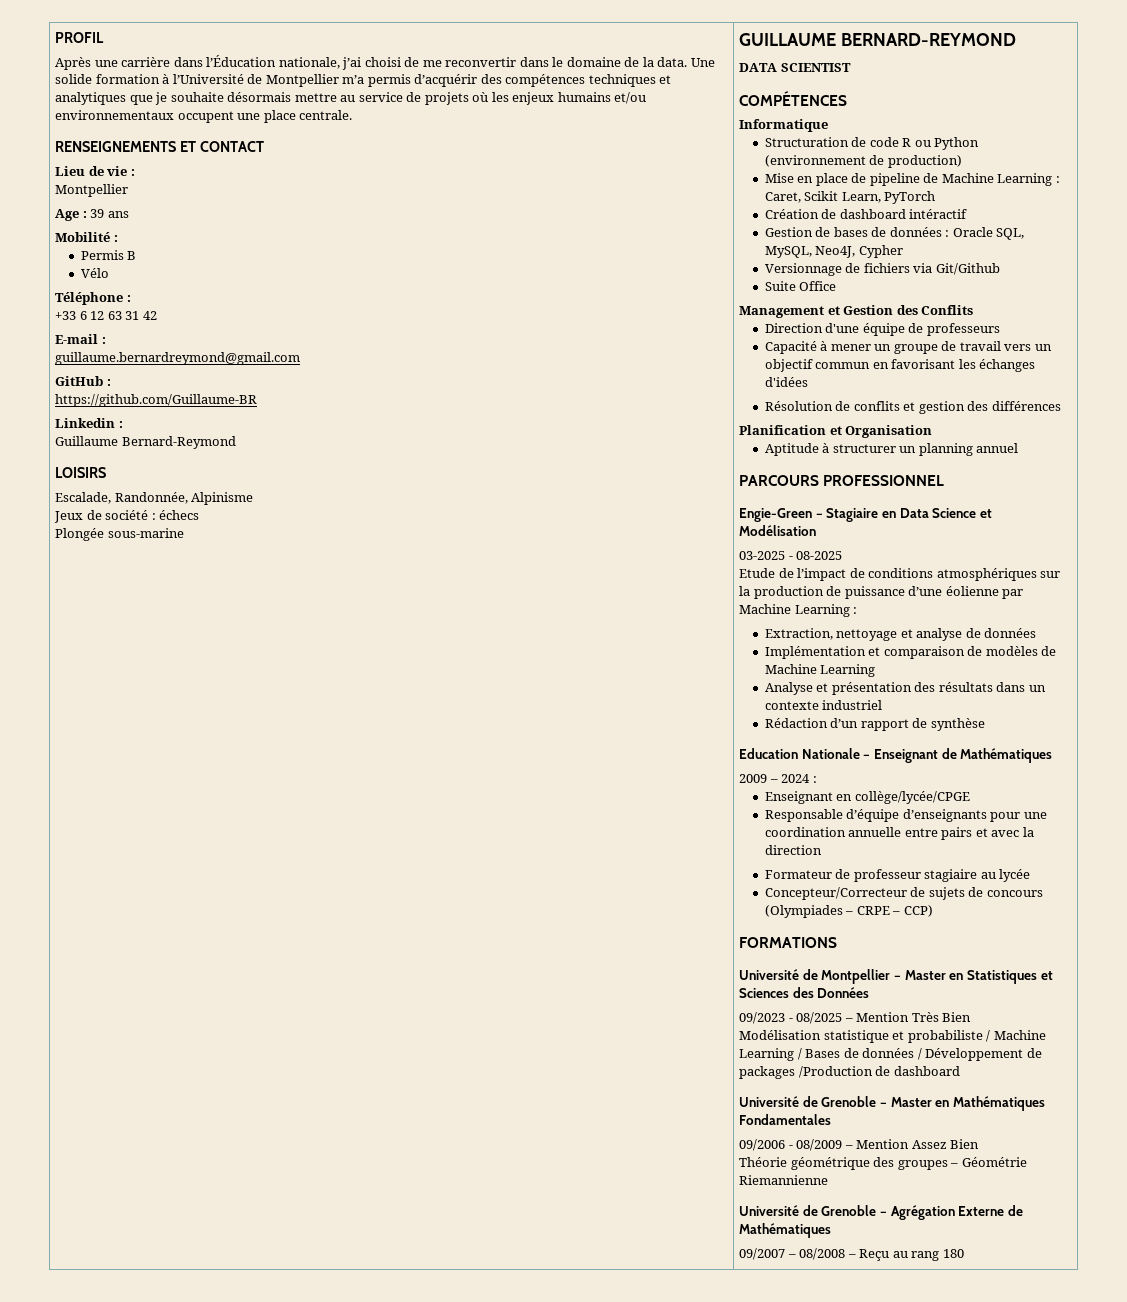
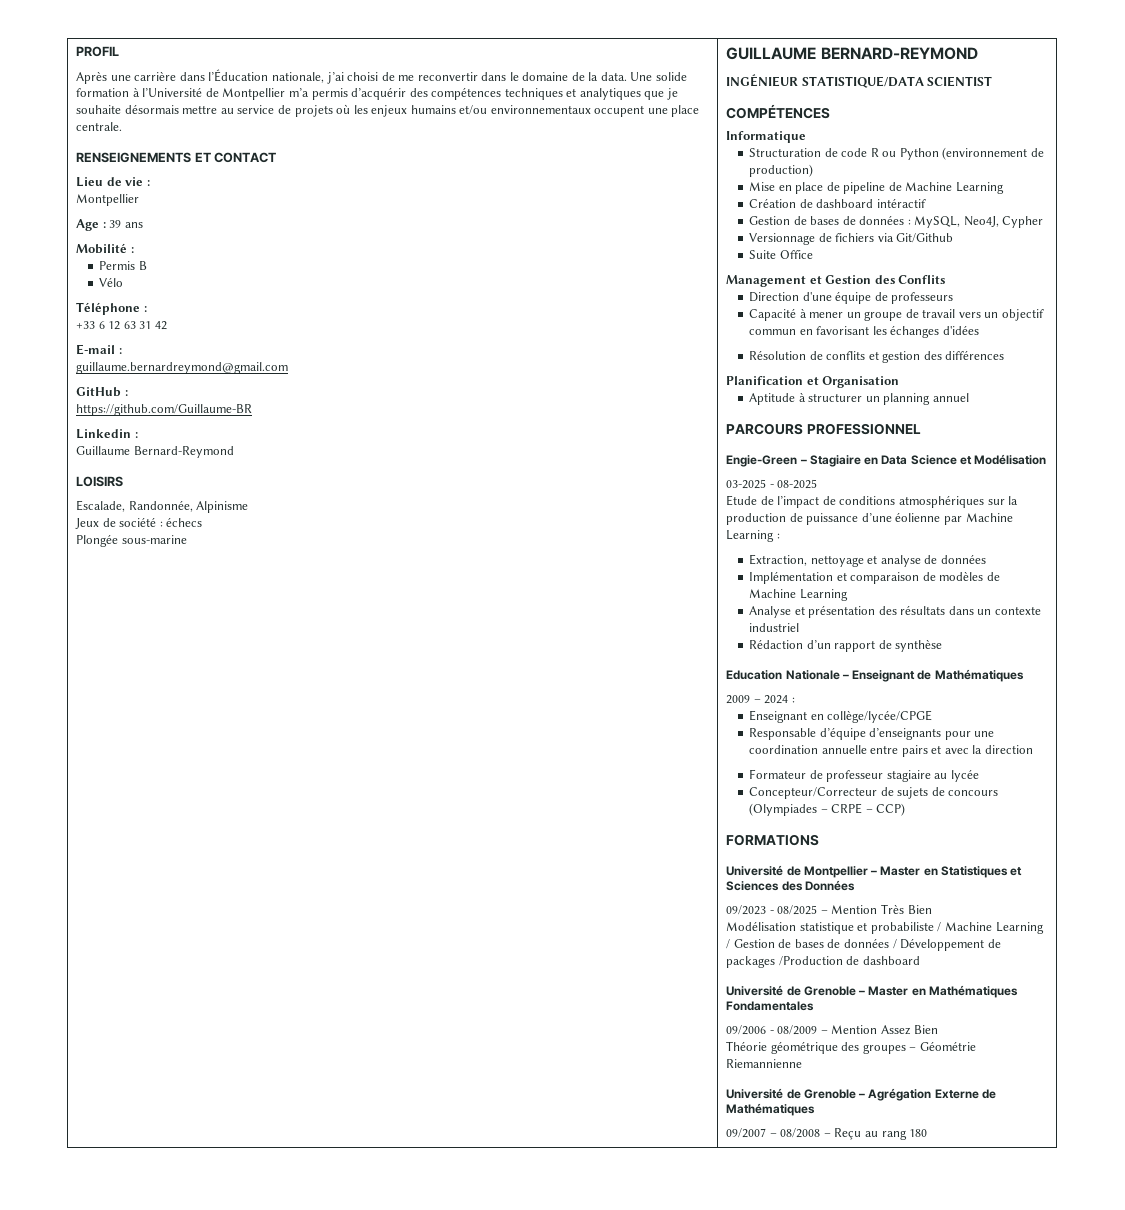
- DATA SCIENTIST
+ INGÉNIEUR STATISTIQUE/DATA SCIENTIST
- Mise en place de pipeline de Machine Learning : Caret, Scikit Learn, PyTorch
+ Mise en place de pipeline de Machine Learning
- Gestion de bases de données : Oracle SQL, MySQL, Neo4J, Cypher
+ Gestion de bases de données : MySQL, Neo4J, Cypher
- Modélisation statistique et probabiliste / Machine Learning / Bases de données / Développement de packages /Production de dashboard
+ Modélisation statistique et probabiliste / Machine Learning / Gestion de bases de données / Développement de packages /Production de dashboard

